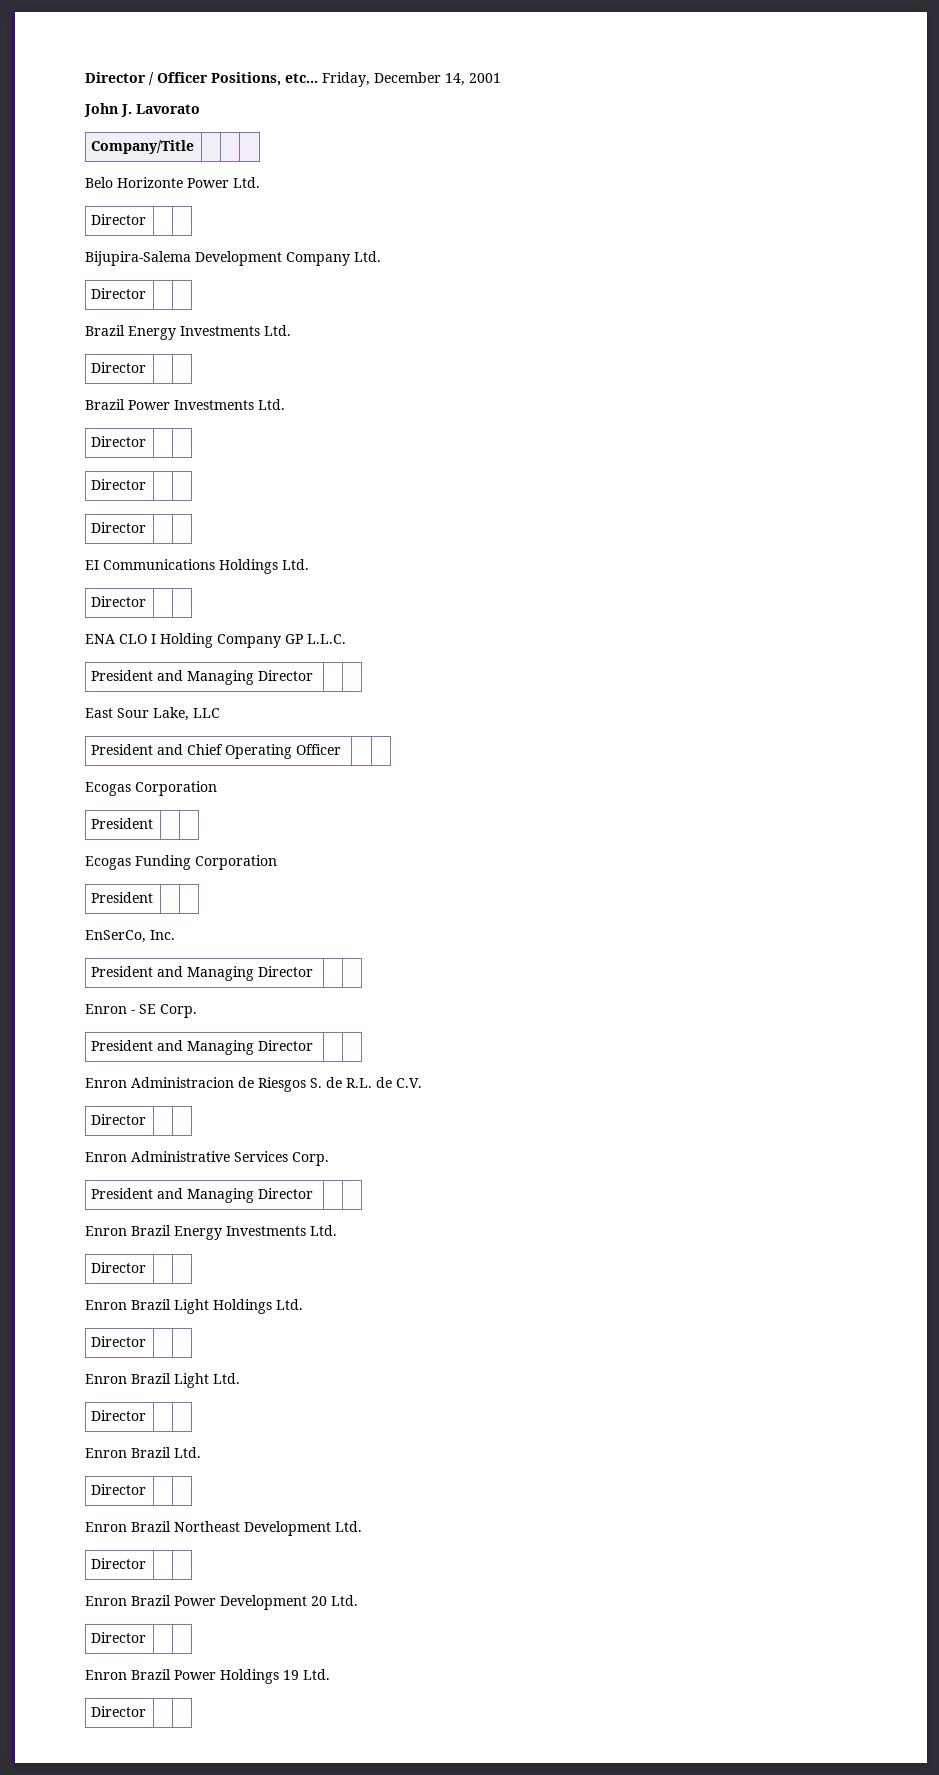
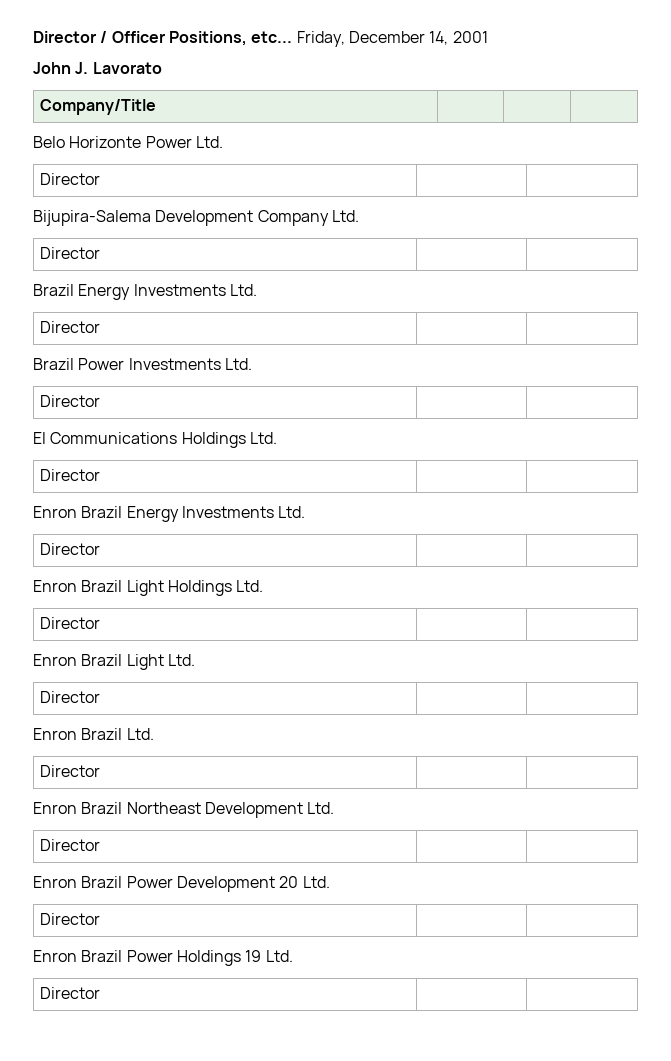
  Brazil Power Investments Ltd.
- Director | |
- Director | |
- ENA CLO I Holding Company GP L.L.C.
- President and Managing Director | |
- East Sour Lake, LLC
- President and Chief Operating Officer | |
- Ecogas Corporation
- President | |
- Ecogas Funding Corporation
- President | |
- EnSerCo, Inc.
- President and Managing Director | |
- Enron - SE Corp.
- President and Managing Director | |
- Enron Administracion de Riesgos S. de R.L. de C.V.
- Director | |
- Enron Administrative Services Corp.
- President and Managing Director | |

